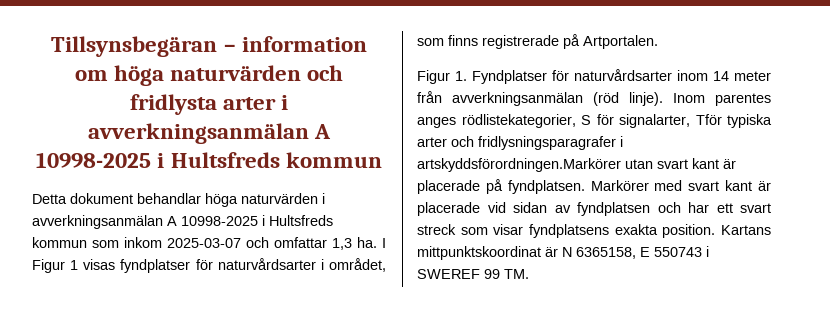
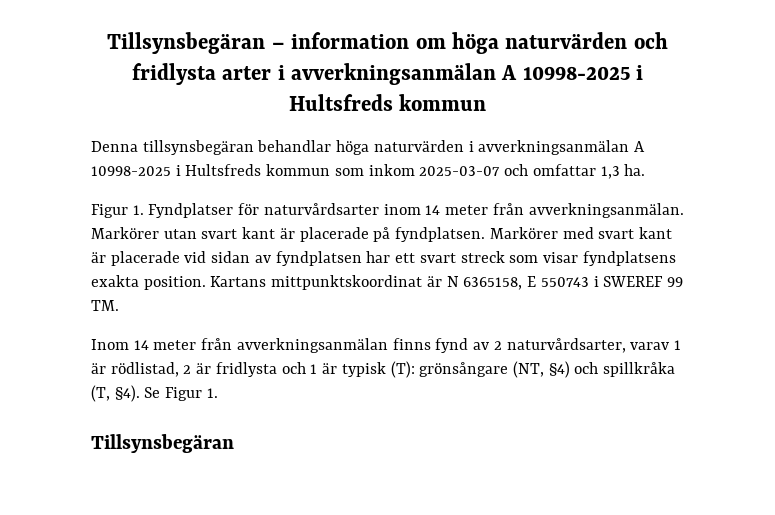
- Detta dokument behandlar höga naturvärden i avverkningsanmälan A 10998-2025 i Hultsfreds kommun som inkom 2025-03-07 och omfattar 1,3 ha. I Figur 1 visas fyndplatser för naturvårdsarter i området, som finns registrerade på Artportalen.
+ Denna tillsynsbegäran behandlar höga naturvärden i avverkningsanmälan A 10998-2025 i Hultsfreds kommun som inkom 2025-03-07 och omfattar 1,3 ha.
- Figur 1. Fyndplatser för naturvårdsarter inom 14 meter från avverkningsanmälan (röd linje). Inom parentes anges rödlistekategorier, S för signalarter, Tför typiska arter och fridlysningsparagrafer i artskyddsförordningen.Markörer utan svart kant är placerade på fyndplatsen.
+ Figur 1. Fyndplatser för naturvårdsarter inom 14 meter från avverkningsanmälan. Markörer utan svart kant är placerade på fyndplatsen.
- Markörer med svart kant är placerade vid sidan av fyndplatsen och har ett svart streck som visar fyndplatsens exakta position.
+ Markörer med svart kant är placerade vid sidan av fyndplatsen har ett svart streck som visar fyndplatsens exakta position.
+ Inom 14 meter från avverkningsanmälan finns fynd av 2 naturvårdsarter, varav 1 är rödlistad, 2 är fridlysta och 1 är typisk (T): grönsångare (NT, §4) och spillkråka (T, §4). Se Figur 1.
+ Tillsynsbegäran

